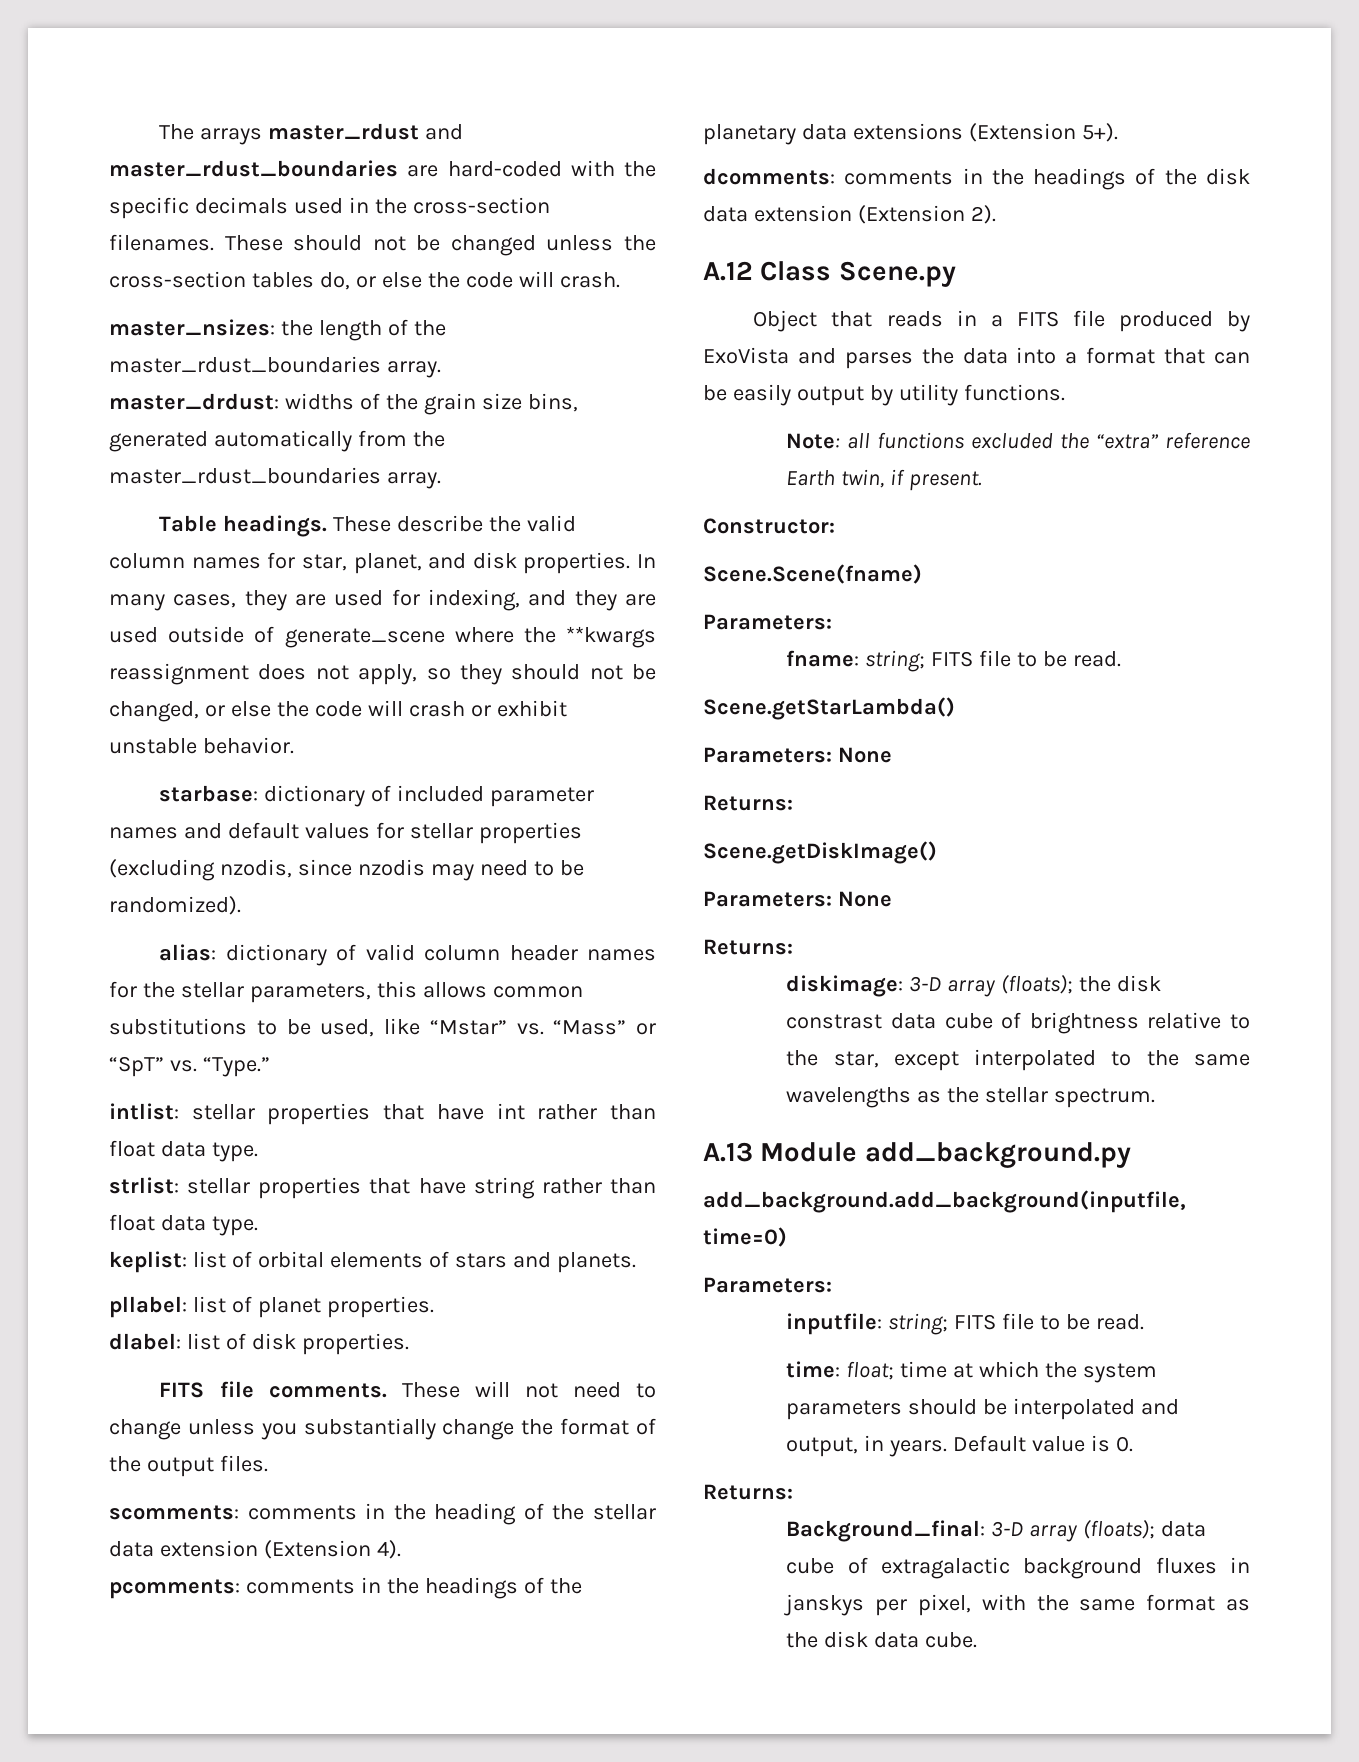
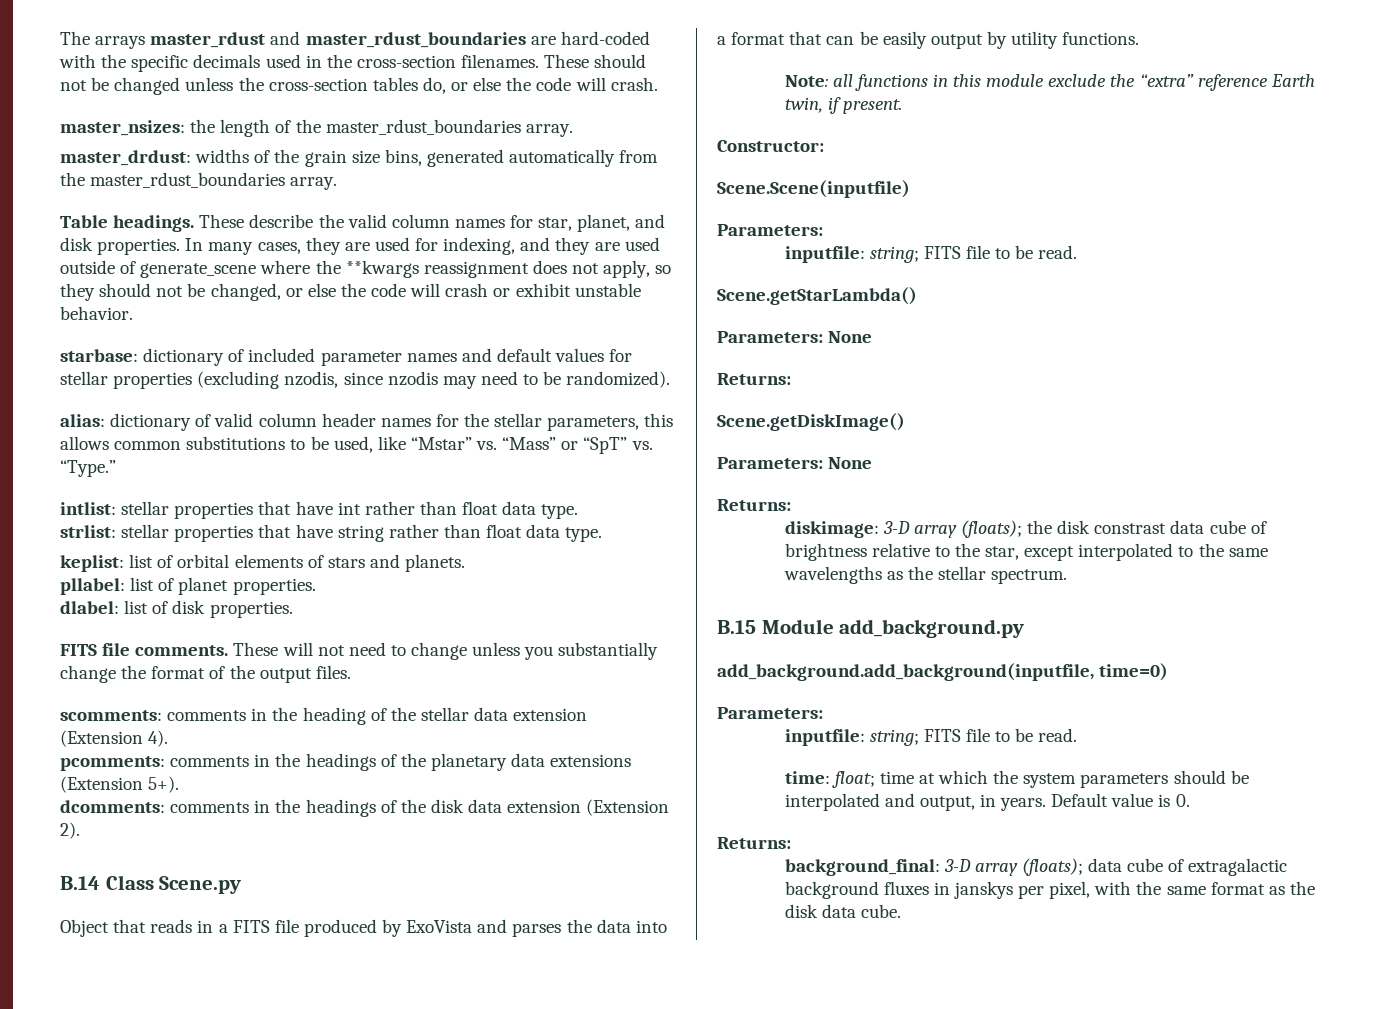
- A.12 Class Scene.py
+ B.14 Class Scene.py
- Note: all functions excluded the “extra” reference Earth twin, if present.
+ Note: all functions in this module exclude the “extra” reference Earth twin, if present.
- Scene.Scene(fname)
+ Scene.Scene(inputfile)
  Parameters:
- fname: string; FITS file to be read.
+ inputfile: string; FITS file to be read.
- A.13 Module add_background.py
+ B.15 Module add_background.py
- Background_final: 3-D array (floats); data cube of extragalactic background fluxes in janskys per pixel, with the same format as the disk data cube.
+ background_final: 3-D array (floats); data cube of extragalactic background fluxes in janskys per pixel, with the same format as the disk data cube.

